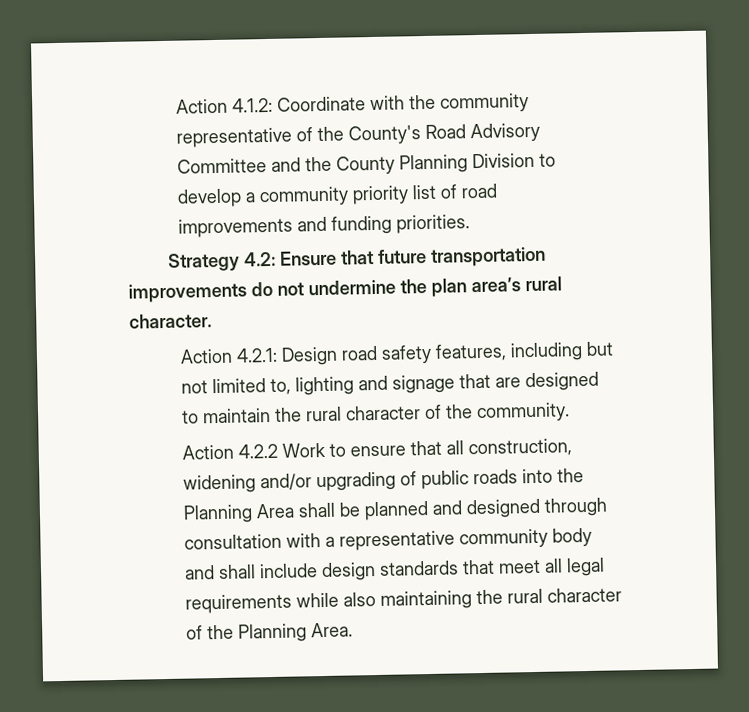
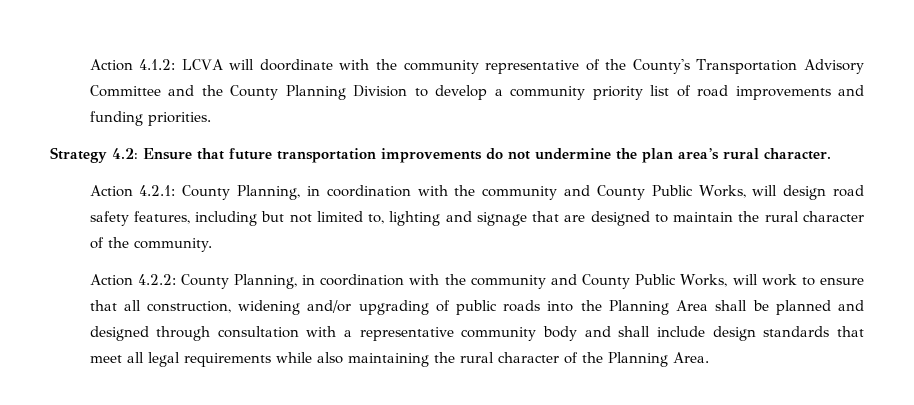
- Action 4.1.2: Coordinate with the community representative of the County's Road Advisory Committee and the County Planning Division to develop a community priority list of road improvements and funding priorities.
+ Action 4.1.2: LCVA will doordinate with the community representative of the County's Transportation Advisory Committee and the County Planning Division to develop a community priority list of road improvements and funding priorities.
- Action 4.2.1: Design road safety features, including but not limited to, lighting and signage that are designed to maintain the rural character of the community.
+ Action 4.2.1: County Planning, in coordination with the community and County Public Works, will design road safety features, including but not limited to, lighting and signage that are designed to maintain the rural character of the community.
- Action 4.2.2 Work to ensure that all construction, widening and/or upgrading of public roads into the Planning Area shall be planned and designed through consultation with a representative community body and shall include design standards that meet all legal requirements while also maintaining the rural character of the Planning Area.
+ Action 4.2.2: County Planning, in coordination with the community and County Public Works, will work to ensure that all construction, widening and/or upgrading of public roads into the Planning Area shall be planned and designed through consultation with a representative community body and shall include design standards that meet all legal requirements while also maintaining the rural character of the Planning Area.

